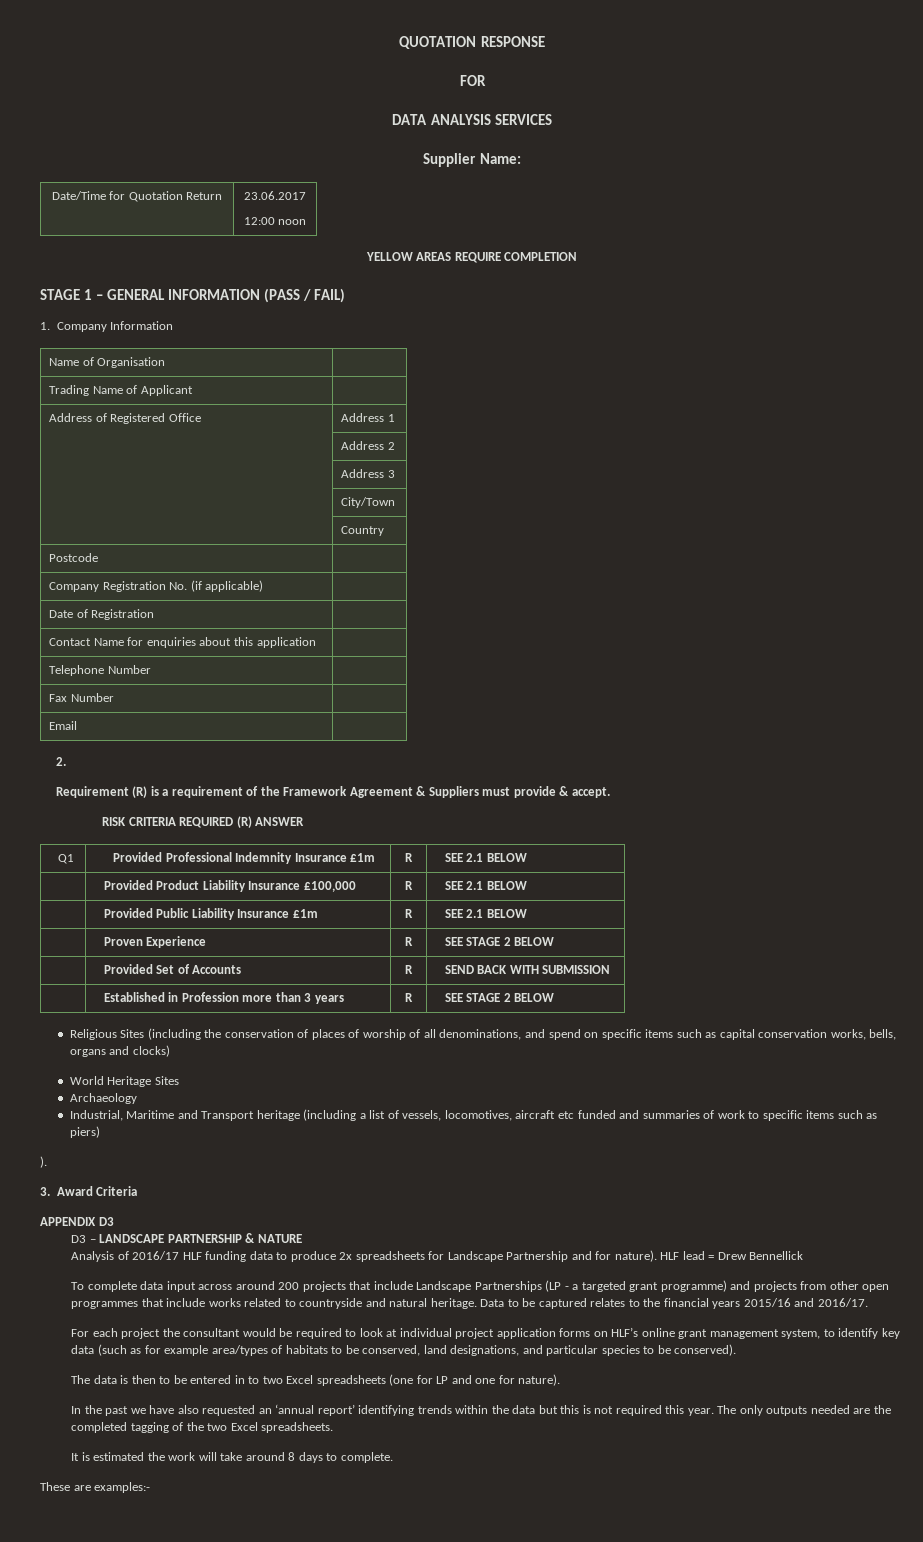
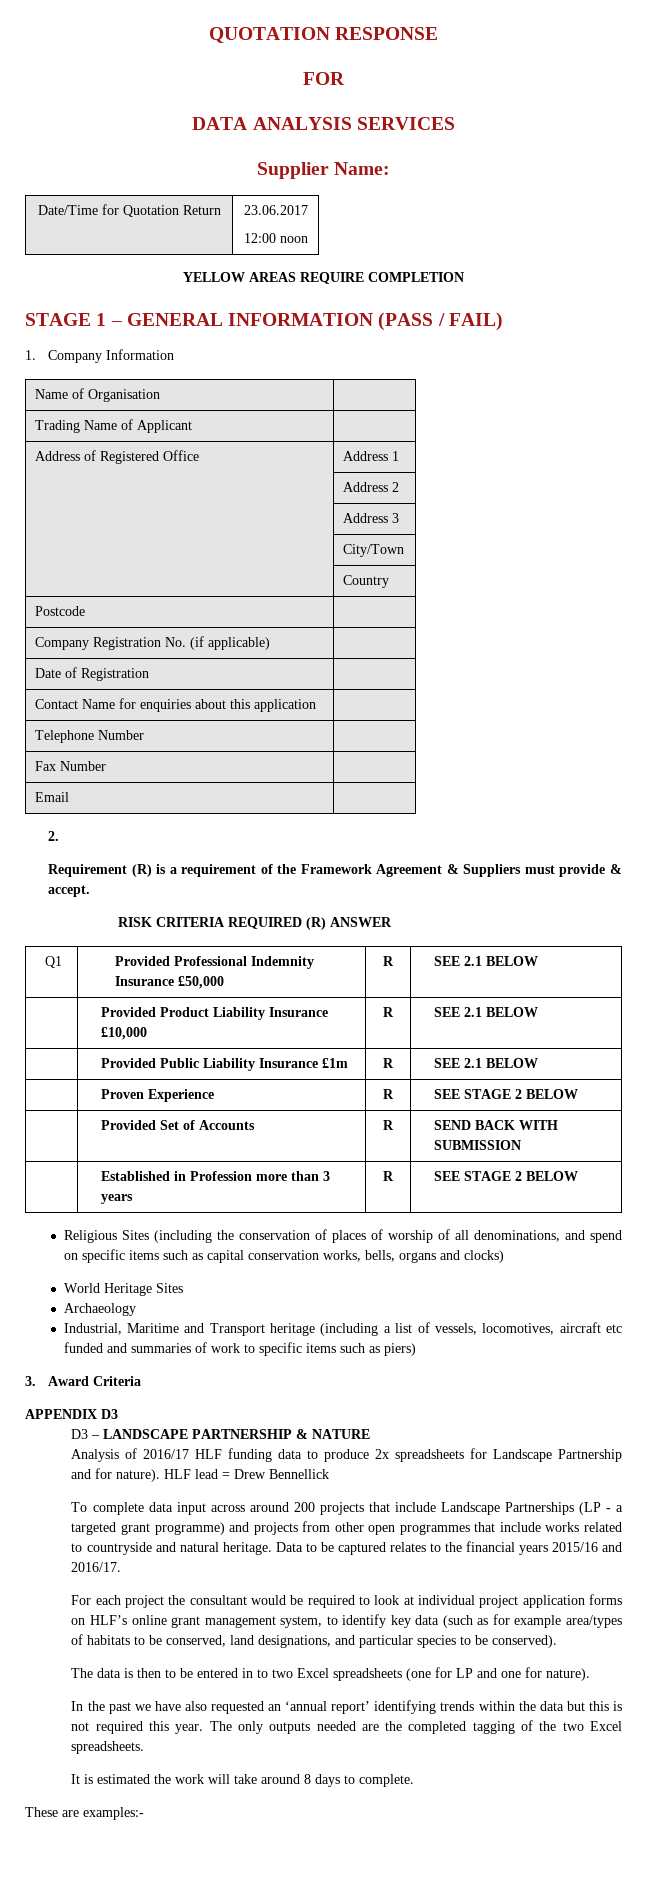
- Q1 | Provided Professional Indemnity Insurance £1m | R | SEE 2.1 BELOW
+ Q1 | Provided Professional Indemnity Insurance £50,000 | R | SEE 2.1 BELOW
- | Provided Product Liability Insurance £100,000 | R | SEE 2.1 BELOW
+ | Provided Product Liability Insurance £10,000 | R | SEE 2.1 BELOW
- ).

